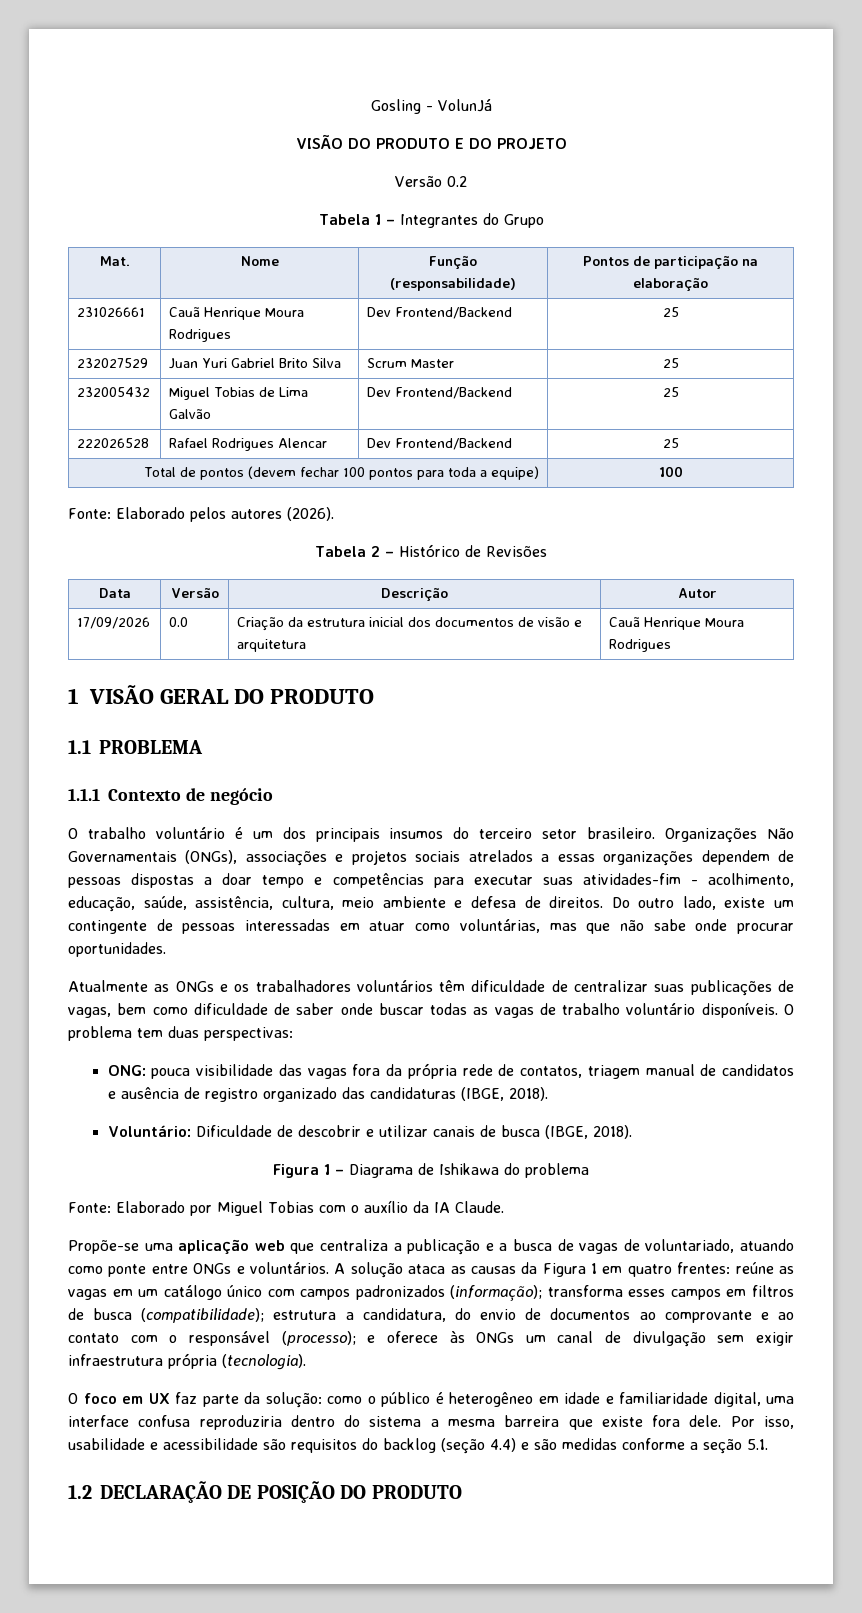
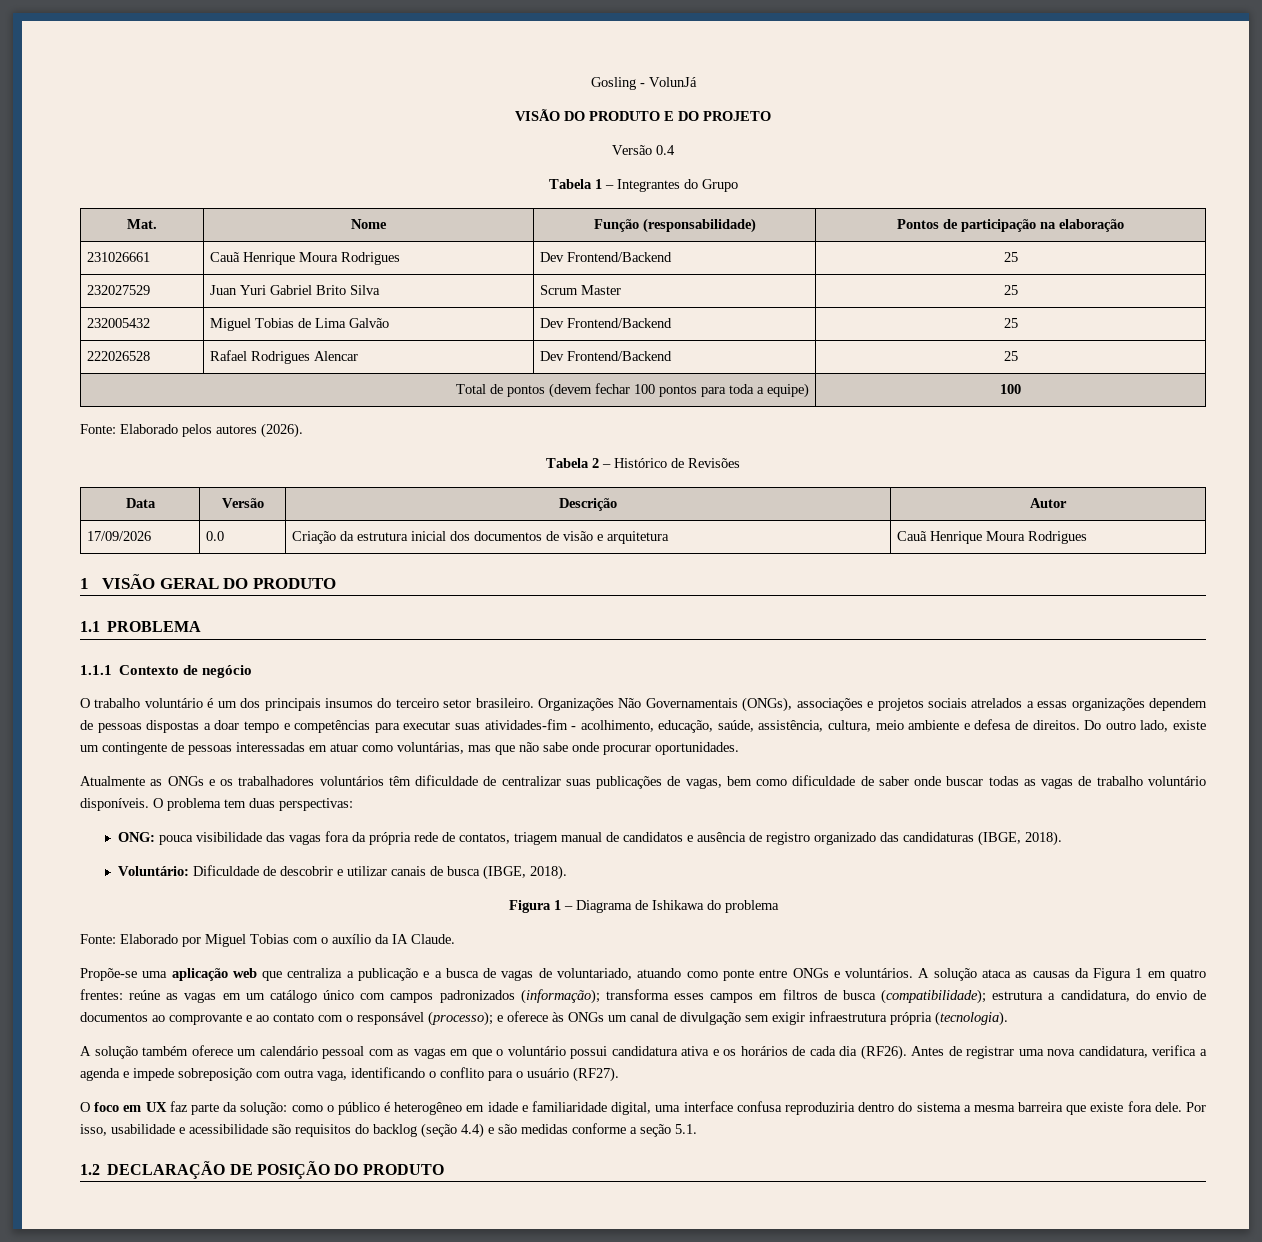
- Versão 0.2
+ Versão 0.4
+ A solução também oferece um calendário pessoal com as vagas em que o voluntário possui candidatura ativa e os horários de cada dia (RF26). Antes de registrar uma nova candidatura, verifica a agenda e impede sobreposição com outra vaga, identificando o conflito para o usuário (RF27).

